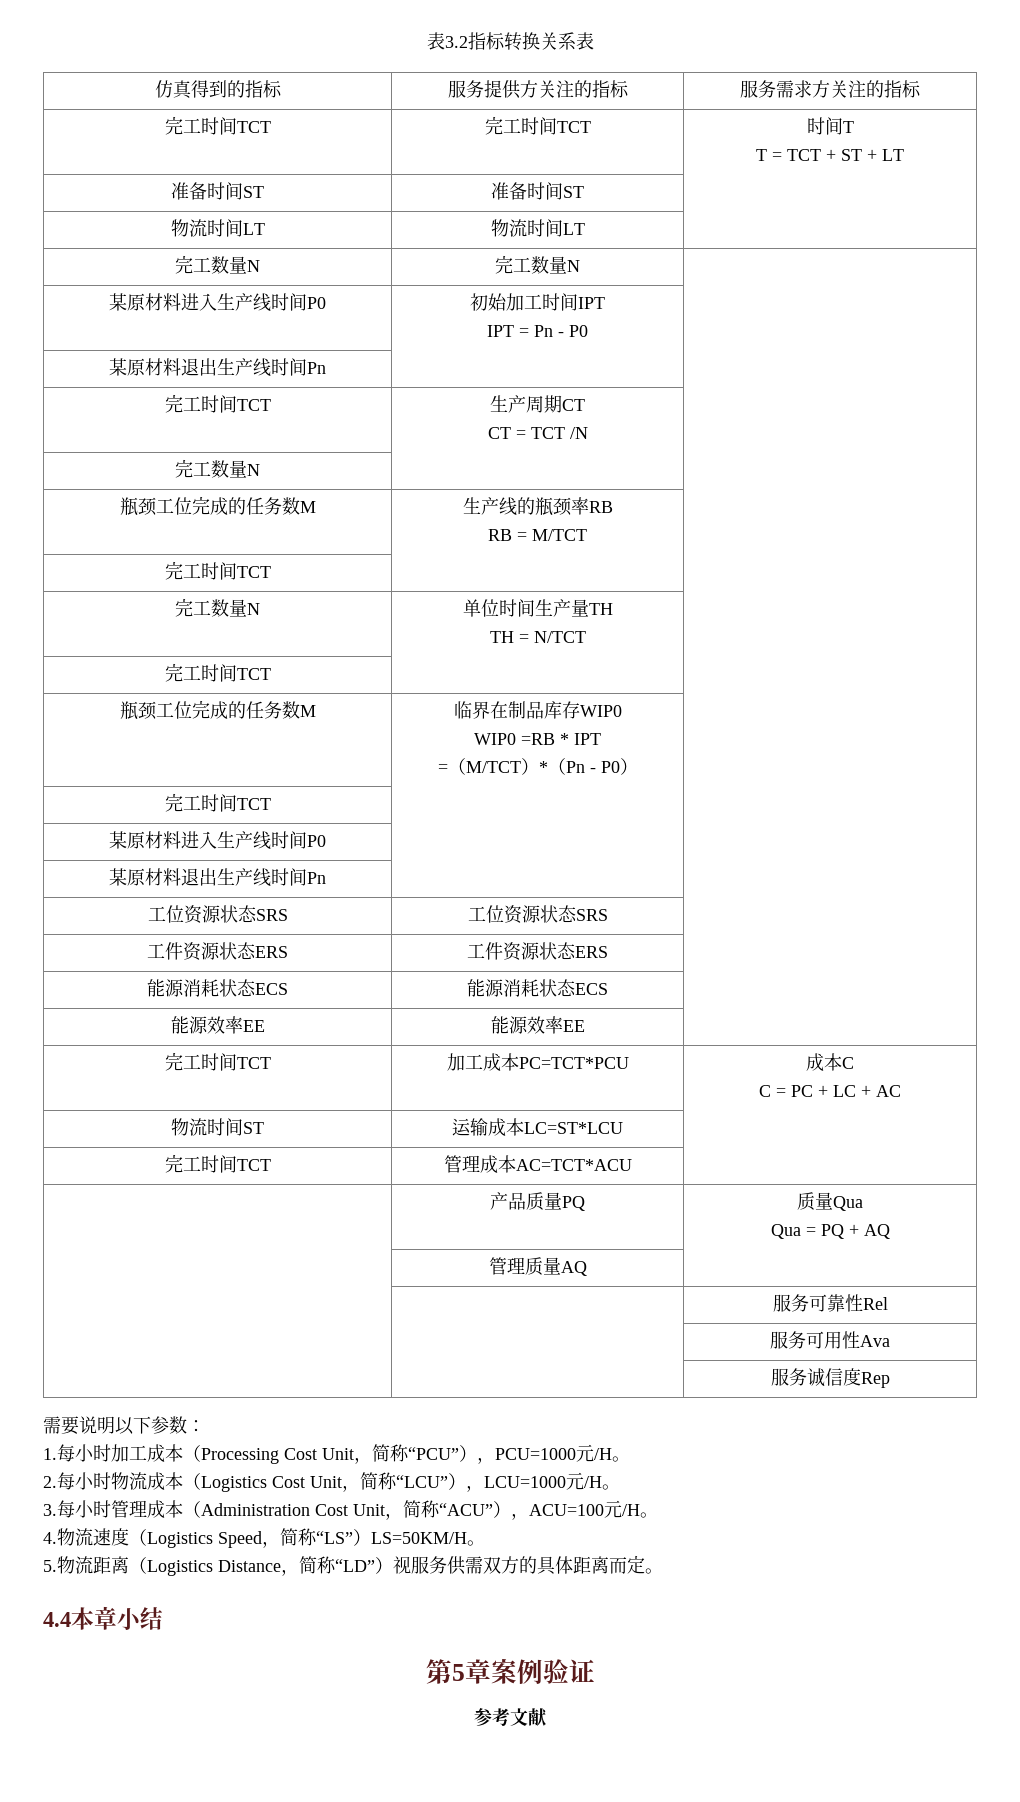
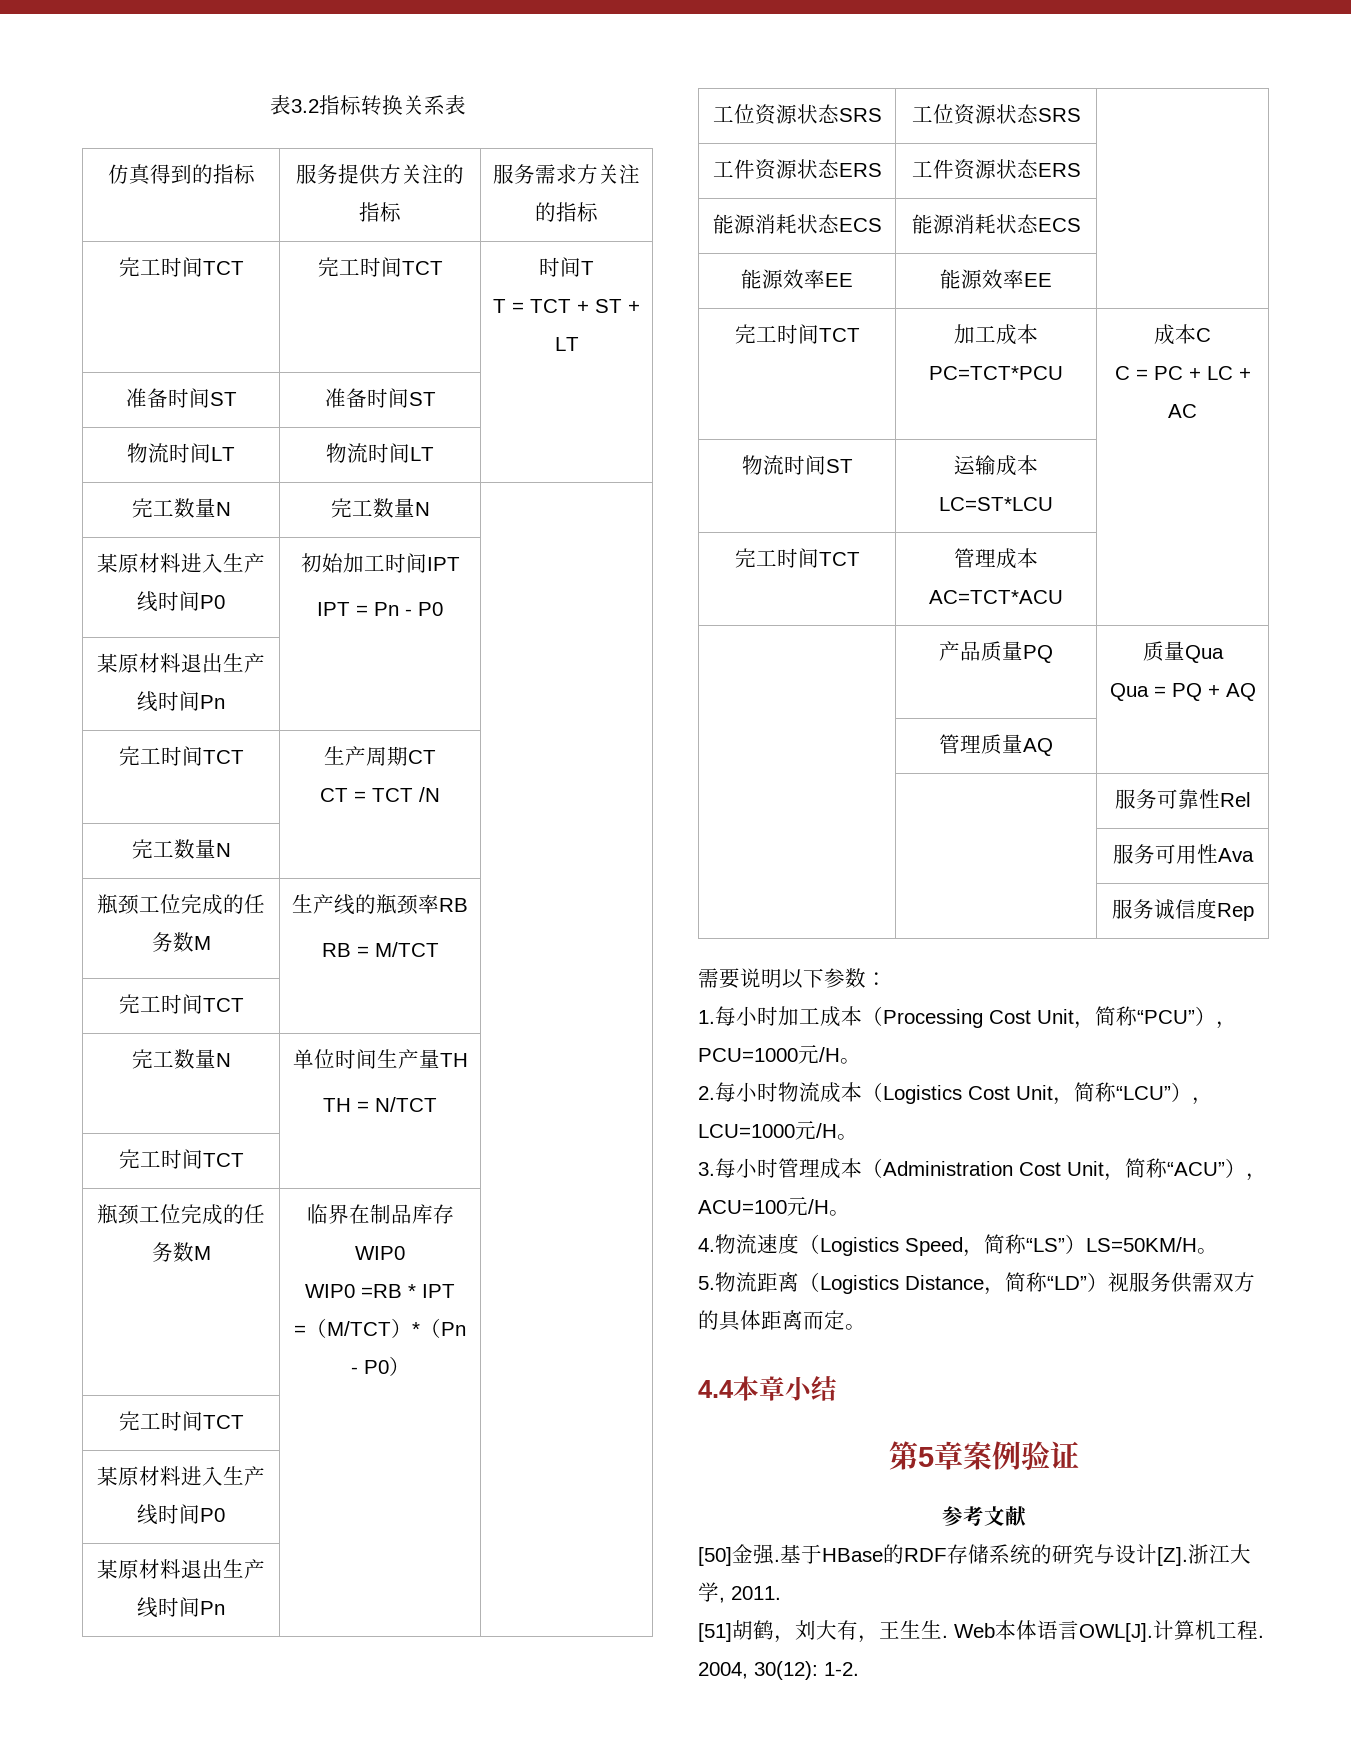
+ [50]金强.基于HBase的RDF存储系统的研究与设计[Z].浙江大学, 2011.
+ [51]胡鹤，刘大有，王生生. Web本体语言OWL[J].计算机工程. 2004, 30(12): 1-2.

